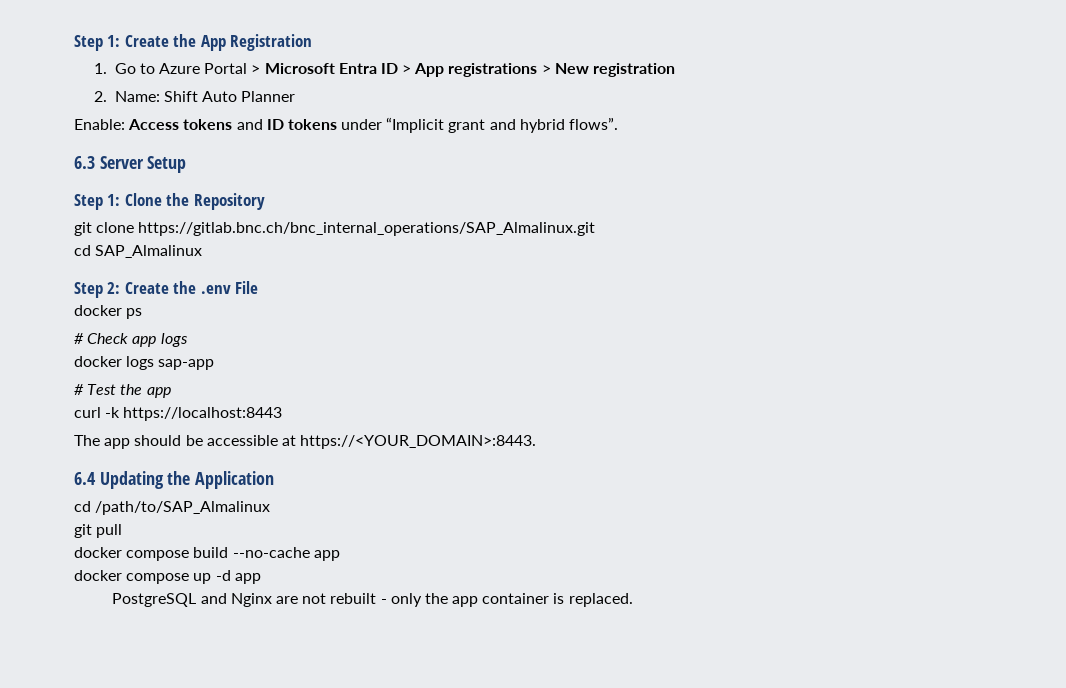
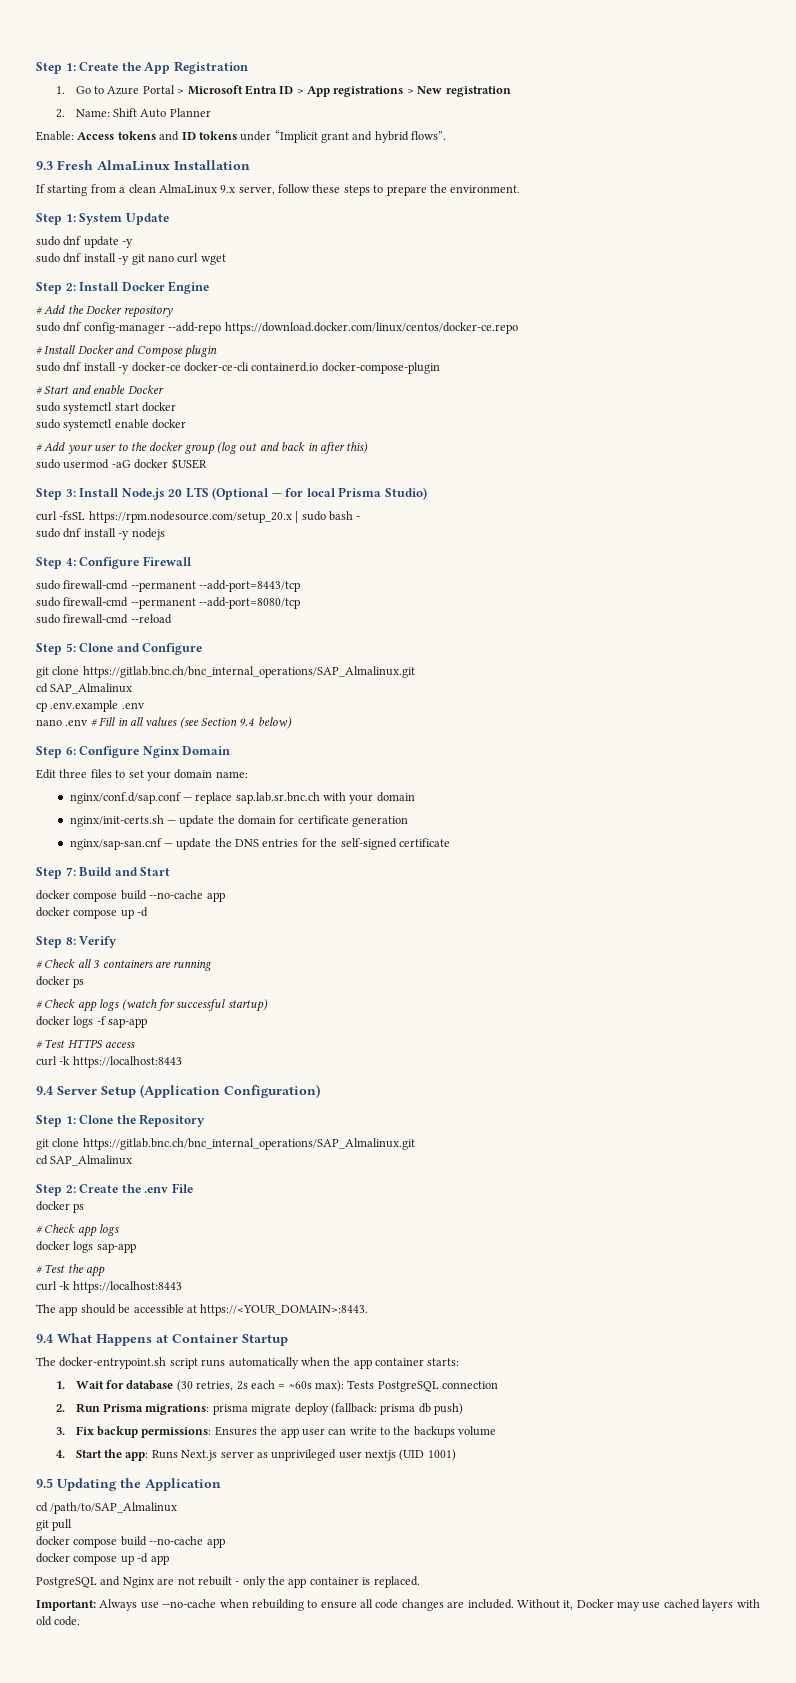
- 6.3 Server Setup
+ 9.3 Fresh AlmaLinux Installation
+ If starting from a clean AlmaLinux 9.x server, follow these steps to prepare the environment.
+ Step 1: System Update
+ sudo dnf update -y
+ sudo dnf install -y git nano curl wget
+ Step 2: Install Docker Engine
+ # Add the Docker repository
+ sudo dnf config-manager --add-repo https://download.docker.com/linux/centos/docker-ce.repo
+ # Install Docker and Compose plugin
+ sudo dnf install -y docker-ce docker-ce-cli containerd.io docker-compose-plugin
+ # Start and enable Docker
+ sudo systemctl start docker
+ sudo systemctl enable docker
+ # Add your user to the docker group (log out and back in after this)
+ sudo usermod -aG docker $USER
+ Step 3: Install Node.js 20 LTS (Optional — for local Prisma Studio)
+ curl -fsSL https://rpm.nodesource.com/setup_20.x | sudo bash -
+ sudo dnf install -y nodejs
+ Step 4: Configure Firewall
+ sudo firewall-cmd --permanent --add-port=8443/tcp
+ sudo firewall-cmd --permanent --add-port=8080/tcp
+ sudo firewall-cmd --reload
+ Step 5: Clone and Configure
+ git clone https://gitlab.bnc.ch/bnc_internal_operations/SAP_Almalinux.git
+ cd SAP_Almalinux
+ cp .env.example .env
+ nano .env # Fill in all values (see Section 9.4 below)
+ Step 6: Configure Nginx Domain
+ Edit three files to set your domain name:
+ nginx/conf.d/sap.conf — replace sap.lab.sr.bnc.ch with your domain
+ nginx/init-certs.sh — update the domain for certificate generation
+ nginx/sap-san.cnf — update the DNS entries for the self-signed certificate
+ Step 7: Build and Start
+ docker compose build --no-cache app
+ docker compose up -d
+ Step 8: Verify
+ # Check all 3 containers are running
+ docker ps
+ # Check app logs (watch for successful startup)
+ docker logs -f sap-app
+ # Test HTTPS access
+ curl -k https://localhost:8443
+ 9.4 Server Setup (Application Configuration)
- 6.4 Updating the Application
+ 9.4 What Happens at Container Startup
+ The docker-entrypoint.sh script runs automatically when the app container starts:
+ 1. Wait for database (30 retries, 2s each = ~60s max): Tests PostgreSQL connection
+ 2. Run Prisma migrations: prisma migrate deploy (fallback: prisma db push)
+ 3. Fix backup permissions: Ensures the app user can write to the backups volume
+ 4. Start the app: Runs Next.js server as unprivileged user nextjs (UID 1001)
+ 9.5 Updating the Application
+ Important: Always use --no-cache when rebuilding to ensure all code changes are included. Without it, Docker may use cached layers with old code.

